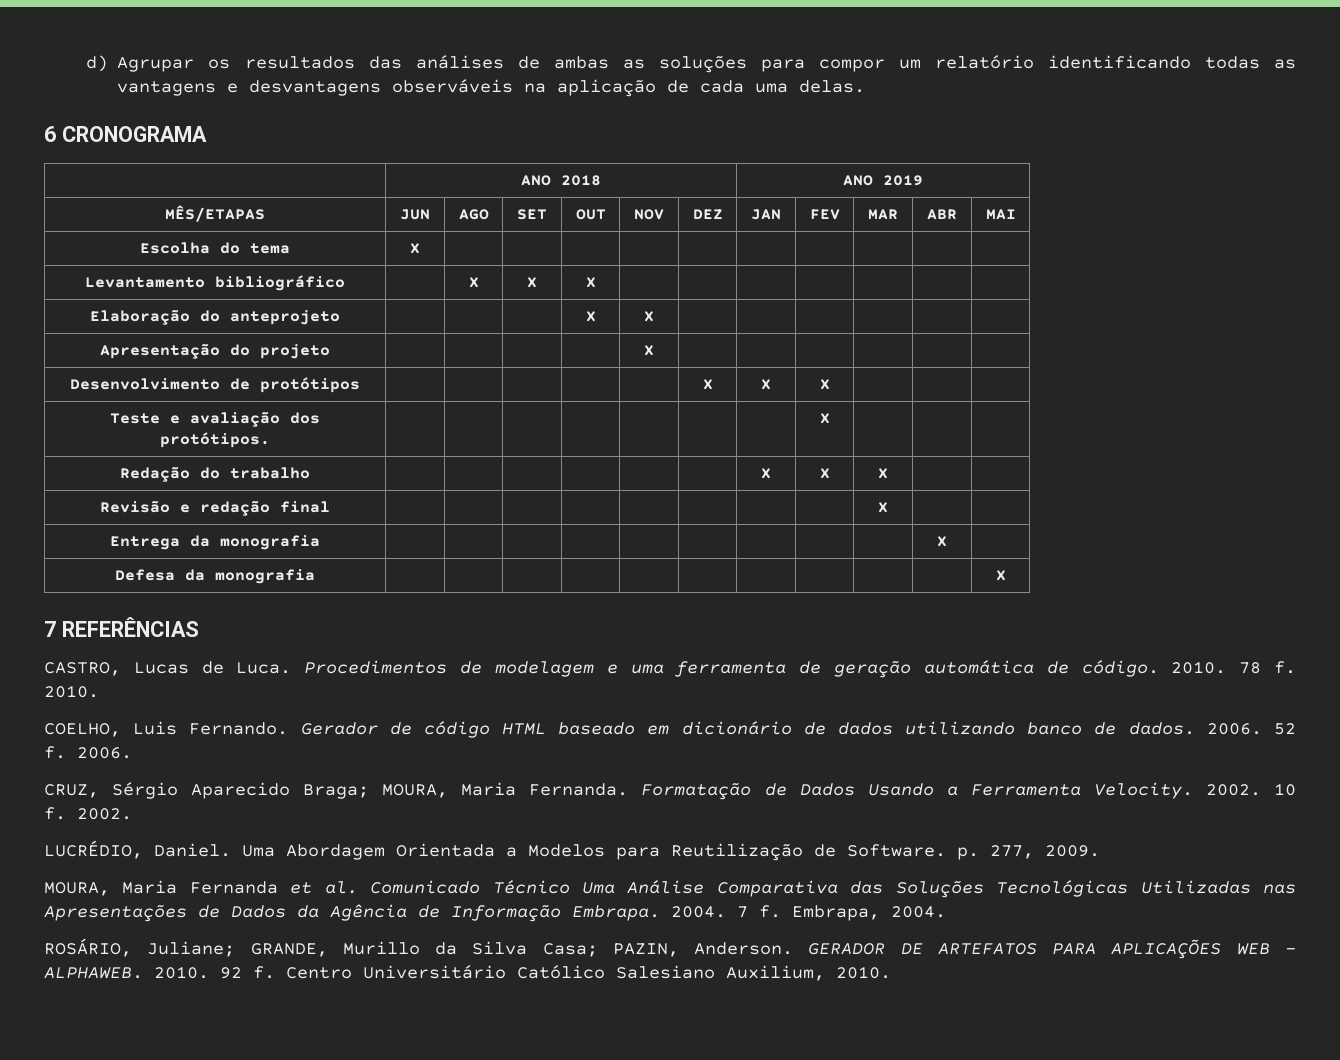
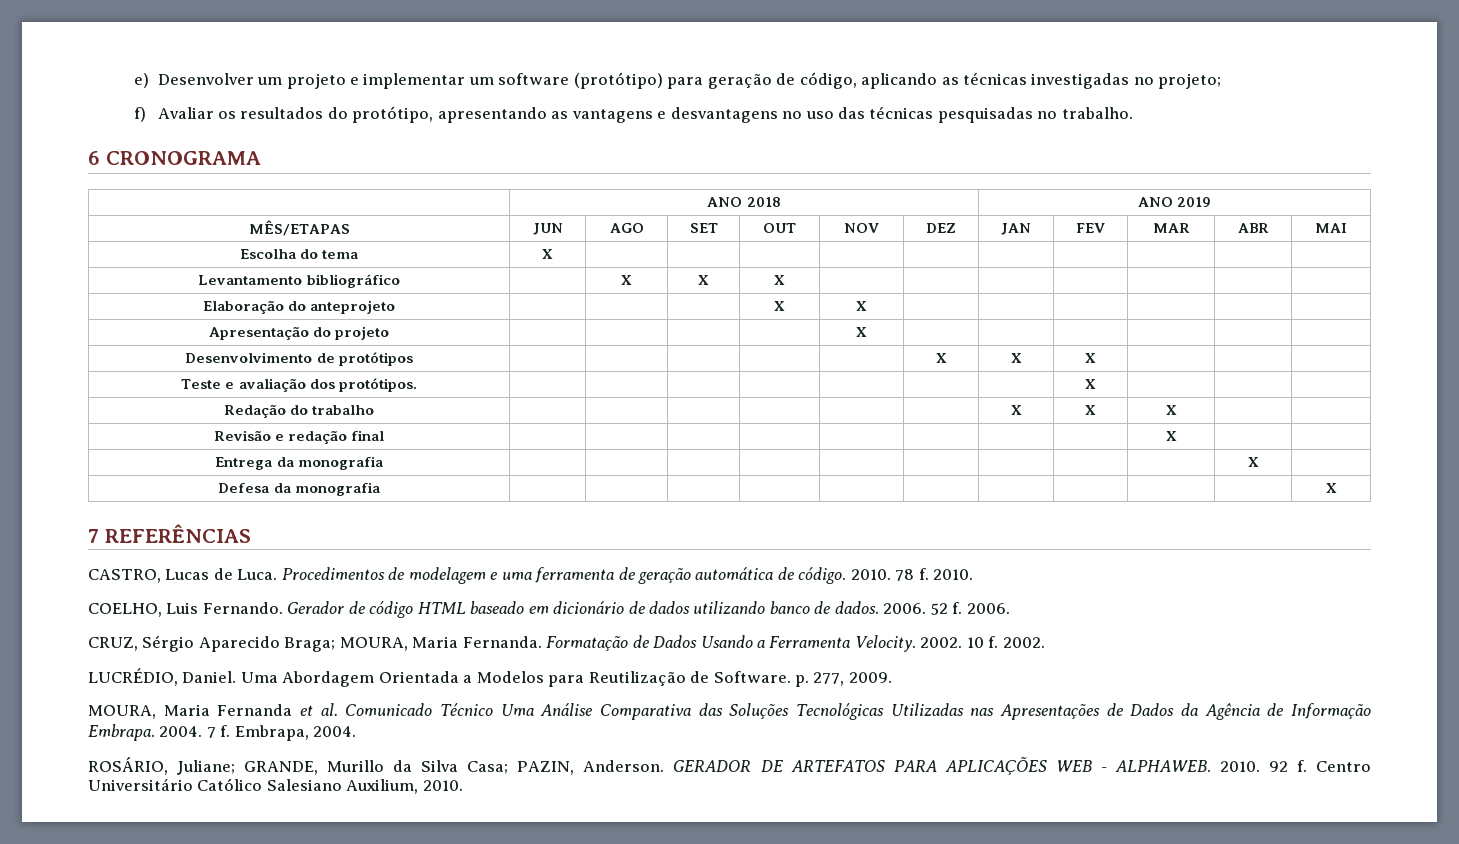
- d) Agrupar os resultados das análises de ambas as soluções para compor um relatório identificando todas as vantagens e desvantagens observáveis na aplicação de cada uma delas.
+ e) Desenvolver um projeto e implementar um software (protótipo) para geração de código, aplicando as técnicas investigadas no projeto;
+ f) Avaliar os resultados do protótipo, apresentando as vantagens e desvantagens no uso das técnicas pesquisadas no trabalho.

